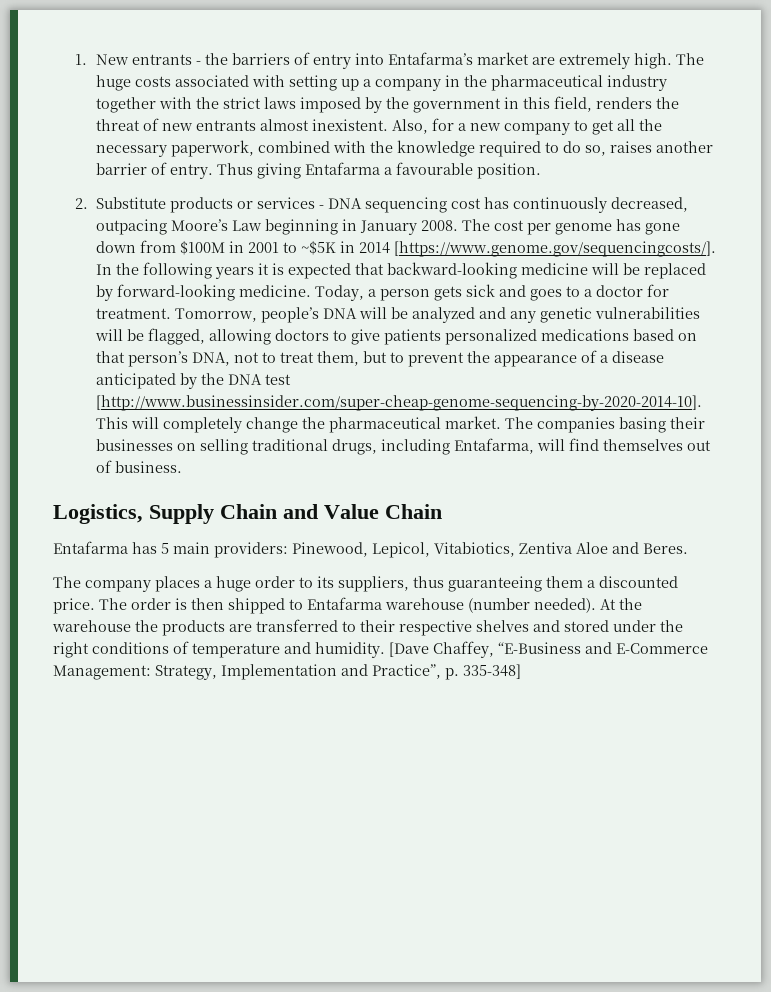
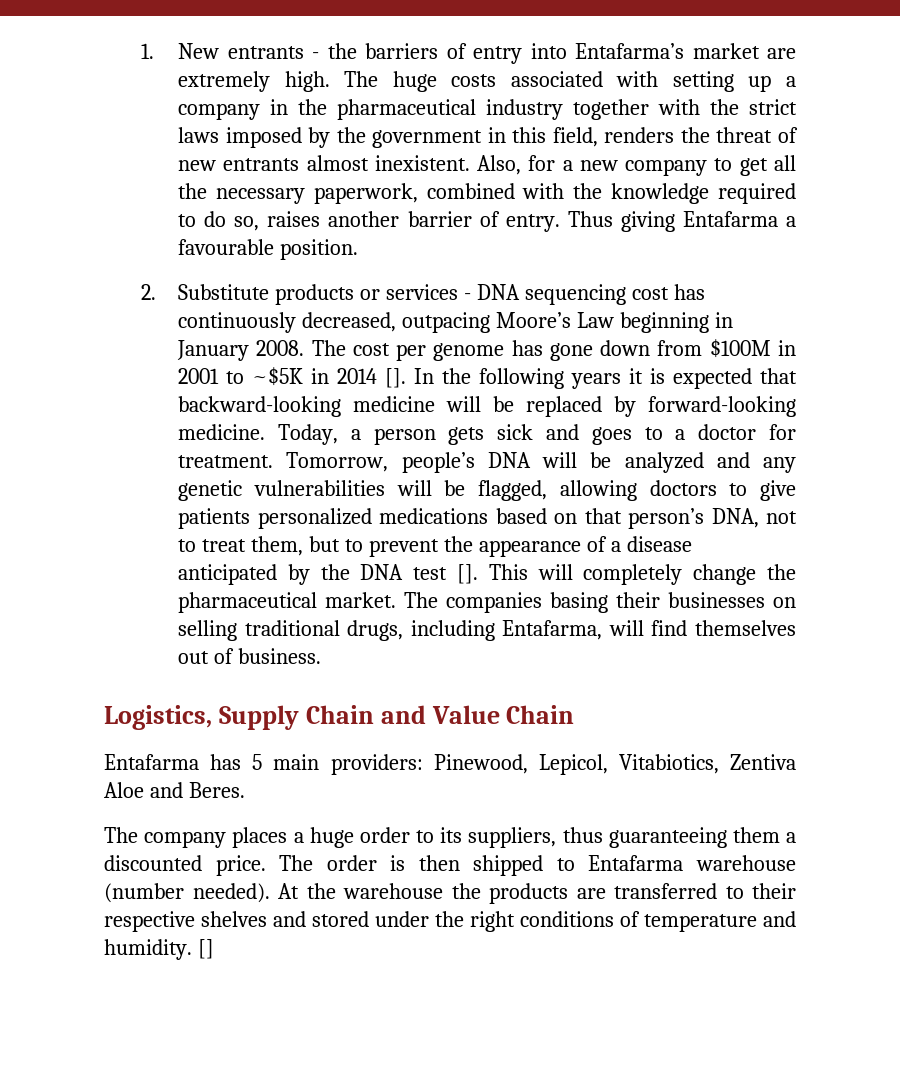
- The cost per genome has gone down from $100M in 2001 to ~$5K in 2014 [https://www.genome.gov/sequencingcosts/]. In the following years it is expected that backward-looking medicine will be replaced by forward-looking medicine.
+ The cost per genome has gone down from $100M in 2001 to ~$5K in 2014 []. In the following years it is expected that backward-looking medicine will be replaced by forward-looking medicine.
- Tomorrow, people’s DNA will be analyzed and any genetic vulnerabilities will be flagged, allowing doctors to give patients personalized medications based on that person’s DNA, not to treat them, but to prevent the appearance of a disease anticipated by the DNA test [http://www.businessinsider.com/super-cheap-genome-sequencing-by-2020-2014-10]. This will completely change the pharmaceutical market.
+ Tomorrow, people’s DNA will be analyzed and any genetic vulnerabilities will be flagged, allowing doctors to give patients personalized medications based on that person’s DNA, not to treat them, but to prevent the appearance of a disease anticipated by the DNA test []. This will completely change the pharmaceutical market.
- [Dave Chaffey, “E-Business and E-Commerce Management: Strategy, Implementation and Practice”, p. 335-348]
+ []

